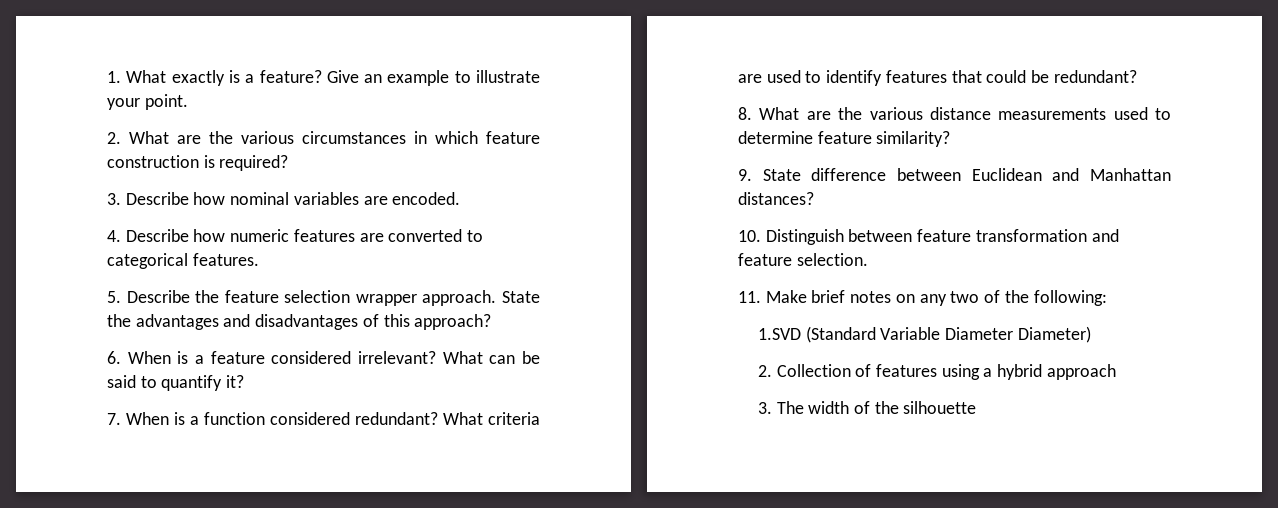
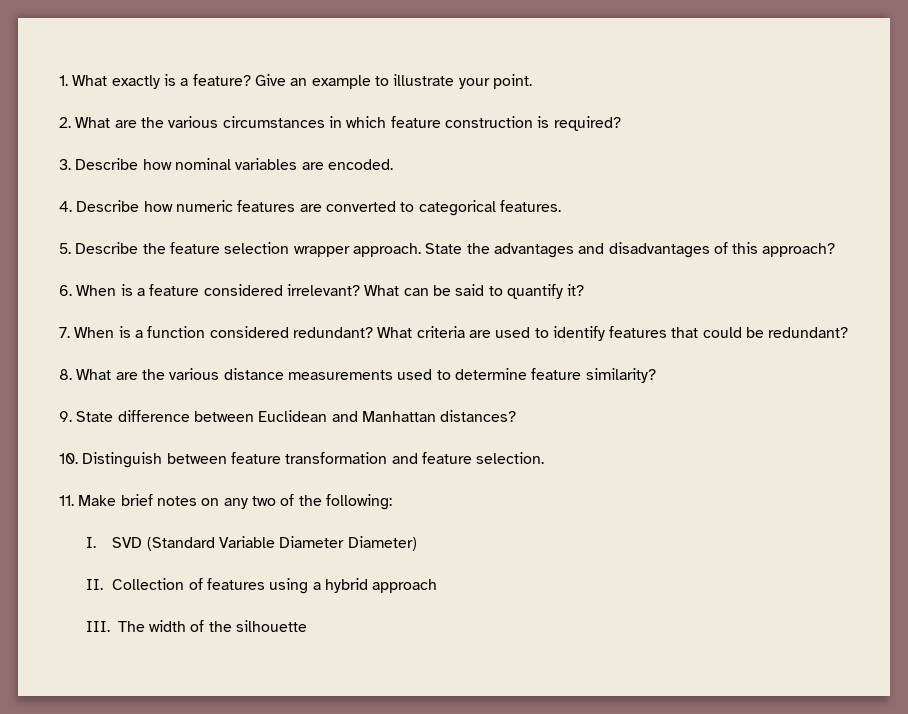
- 1.SVD (Standard Variable Diameter Diameter)
+ I. SVD (Standard Variable Diameter Diameter)
- 2. Collection of features using a hybrid approach
+ II. Collection of features using a hybrid approach
- 3. The width of the silhouette
+ III. The width of the silhouette

